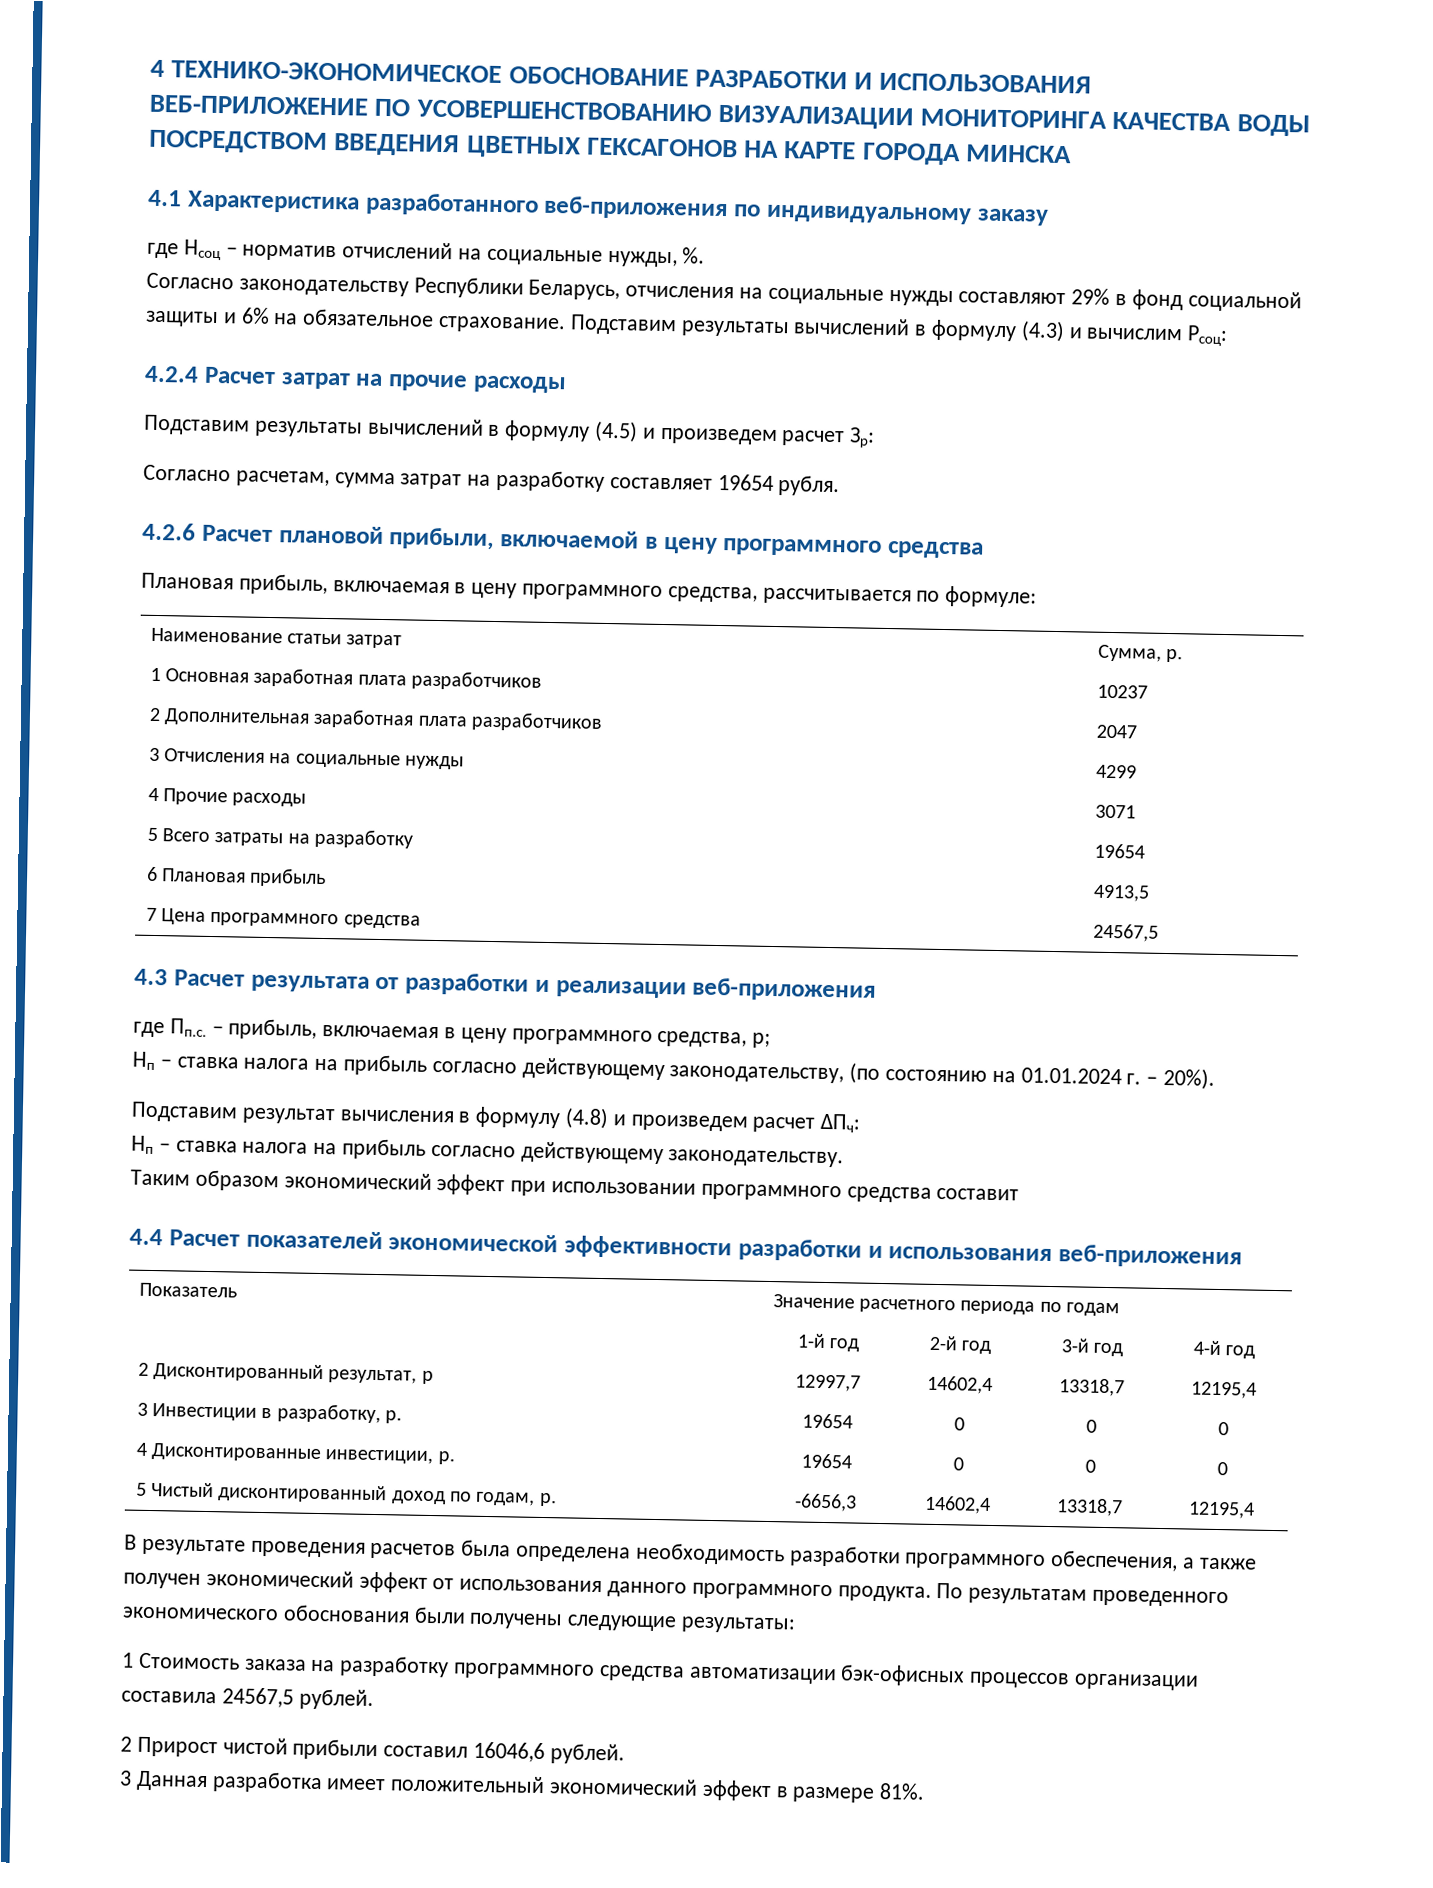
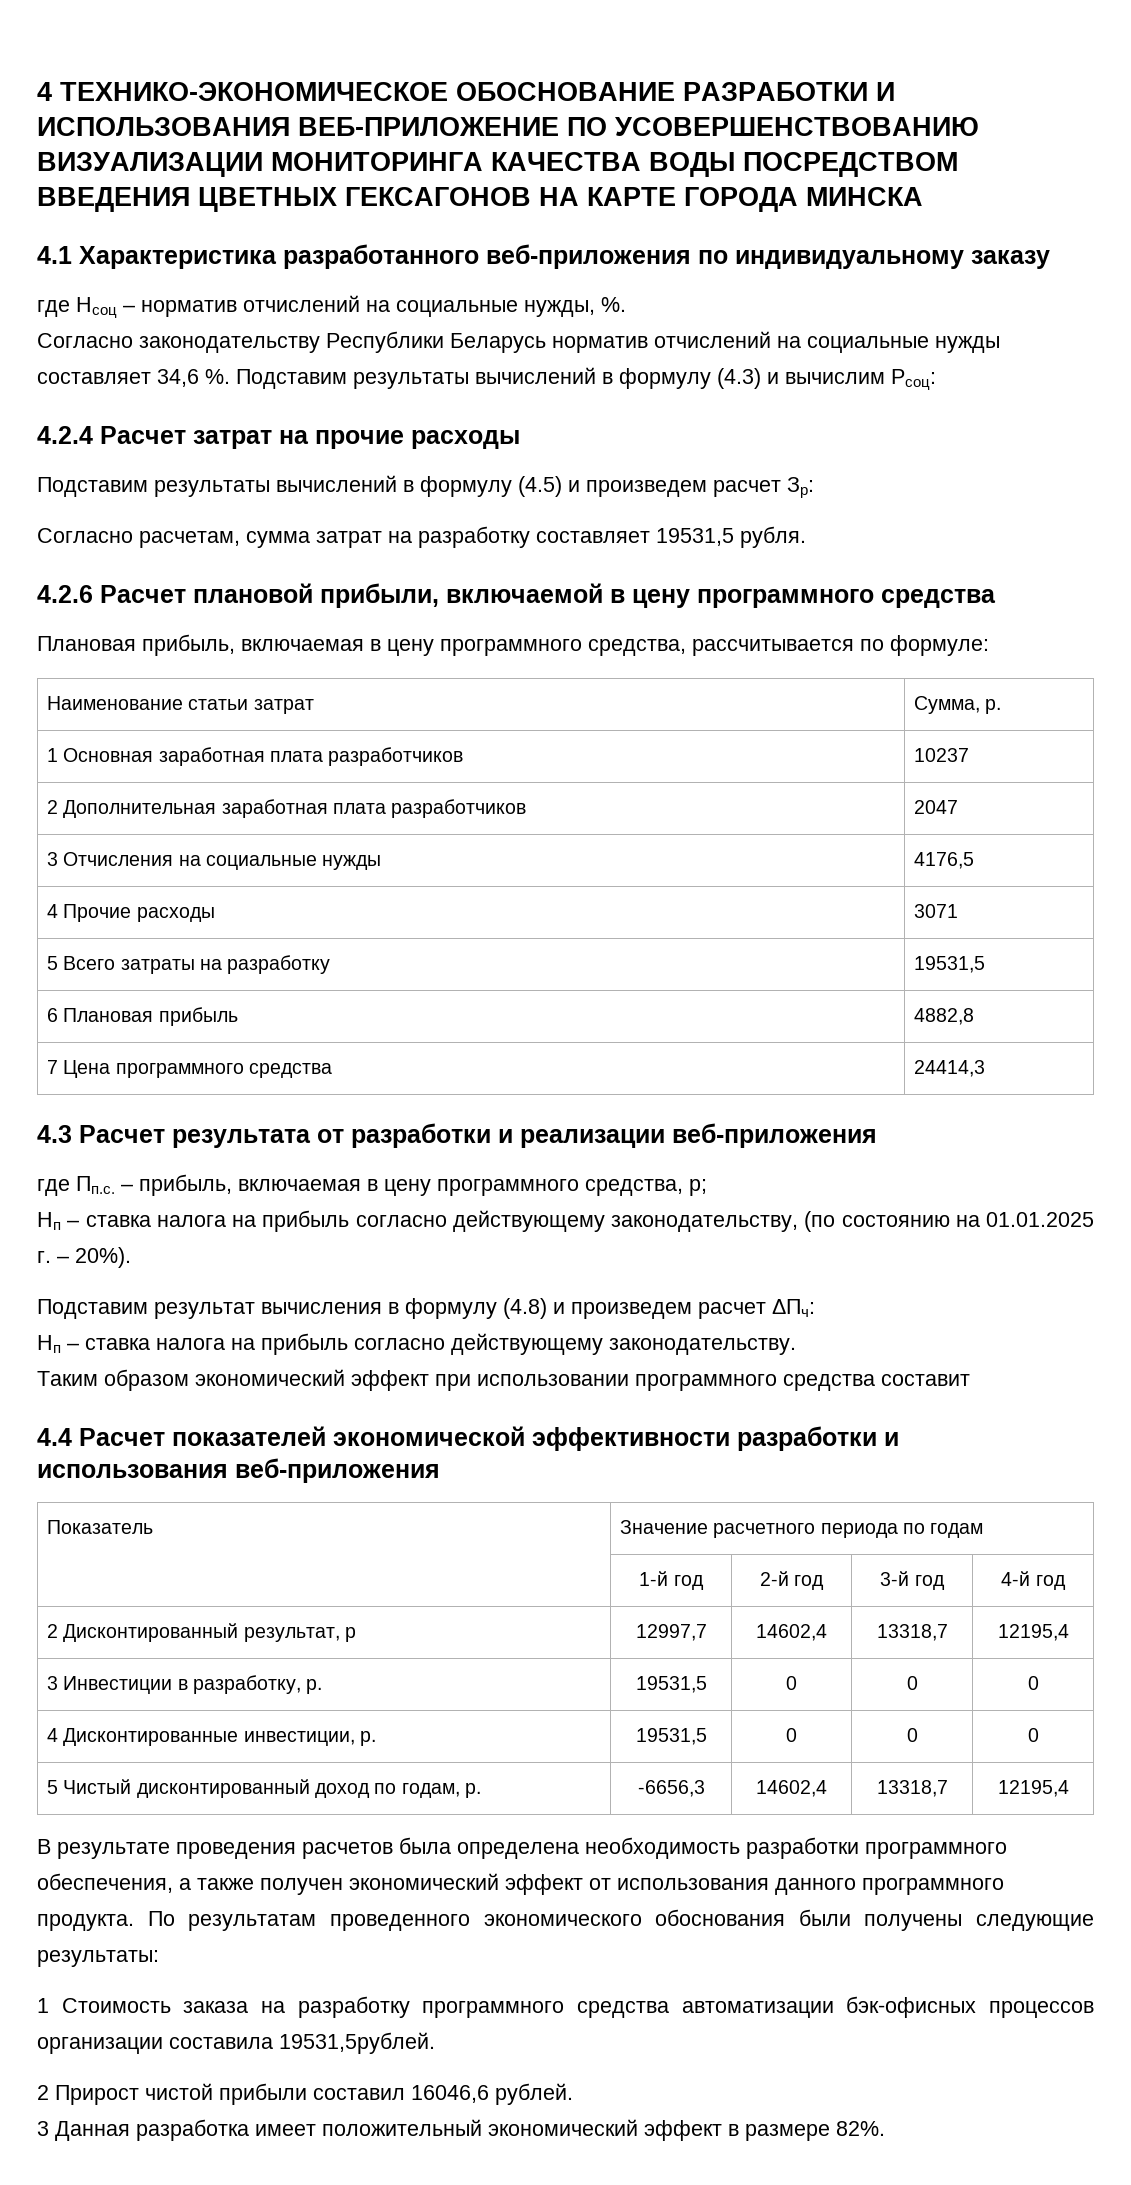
- Согласно законодательству Республики Беларусь, отчисления на социальные нужды составляют 29% в фонд социальной защиты и 6% на обязательное страхование.
+ Согласно законодательству Республики Беларусь норматив отчислений на социальные нужды составляет 34,6 %.
- Согласно расчетам, сумма затрат на разработку составляет 19654 рубля.
+ Согласно расчетам, сумма затрат на разработку составляет 19531,5 рубля.
- 3 Отчисления на социальные нужды | 4299
+ 3 Отчисления на социальные нужды | 4176,5
- 5 Всего затраты на разработку | 19654
+ 5 Всего затраты на разработку | 19531,5
- 6 Плановая прибыль | 4913,5
+ 6 Плановая прибыль | 4882,8
- 7 Цена программного средства | 24567,5
+ 7 Цена программного средства | 24414,3
- Нп ‒ ставка налога на прибыль согласно действующему законодательству, (по состоянию на 01.01.2024 г. – 20%).
+ Нп ‒ ставка налога на прибыль согласно действующему законодательству, (по состоянию на 01.01.2025 г. – 20%).
- 3 Инвестиции в разработку, р. | 19654 | 0 | 0 | 0
+ 3 Инвестиции в разработку, р. | 19531,5 | 0 | 0 | 0
- 4 Дисконтированные инвестиции, р. | 19654 | 0 | 0 | 0
+ 4 Дисконтированные инвестиции, р. | 19531,5 | 0 | 0 | 0
- 1 Стоимость заказа на разработку программного средства автоматизации бэк-офисных процессов организации составила 24567,5 рублей.
+ 1 Стоимость заказа на разработку программного средства автоматизации бэк-офисных процессов организации составила 19531,5рублей.
- 3 Данная разработка имеет положительный экономический эффект в размере 81%.
+ 3 Данная разработка имеет положительный экономический эффект в размере 82%.

